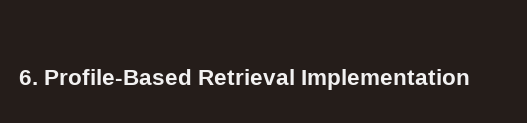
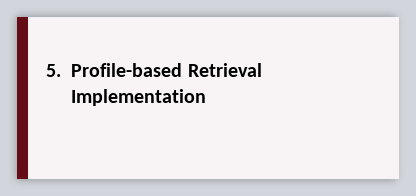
- 6. Profile-Based Retrieval Implementation
+ 5. Profile-based Retrieval Implementation

